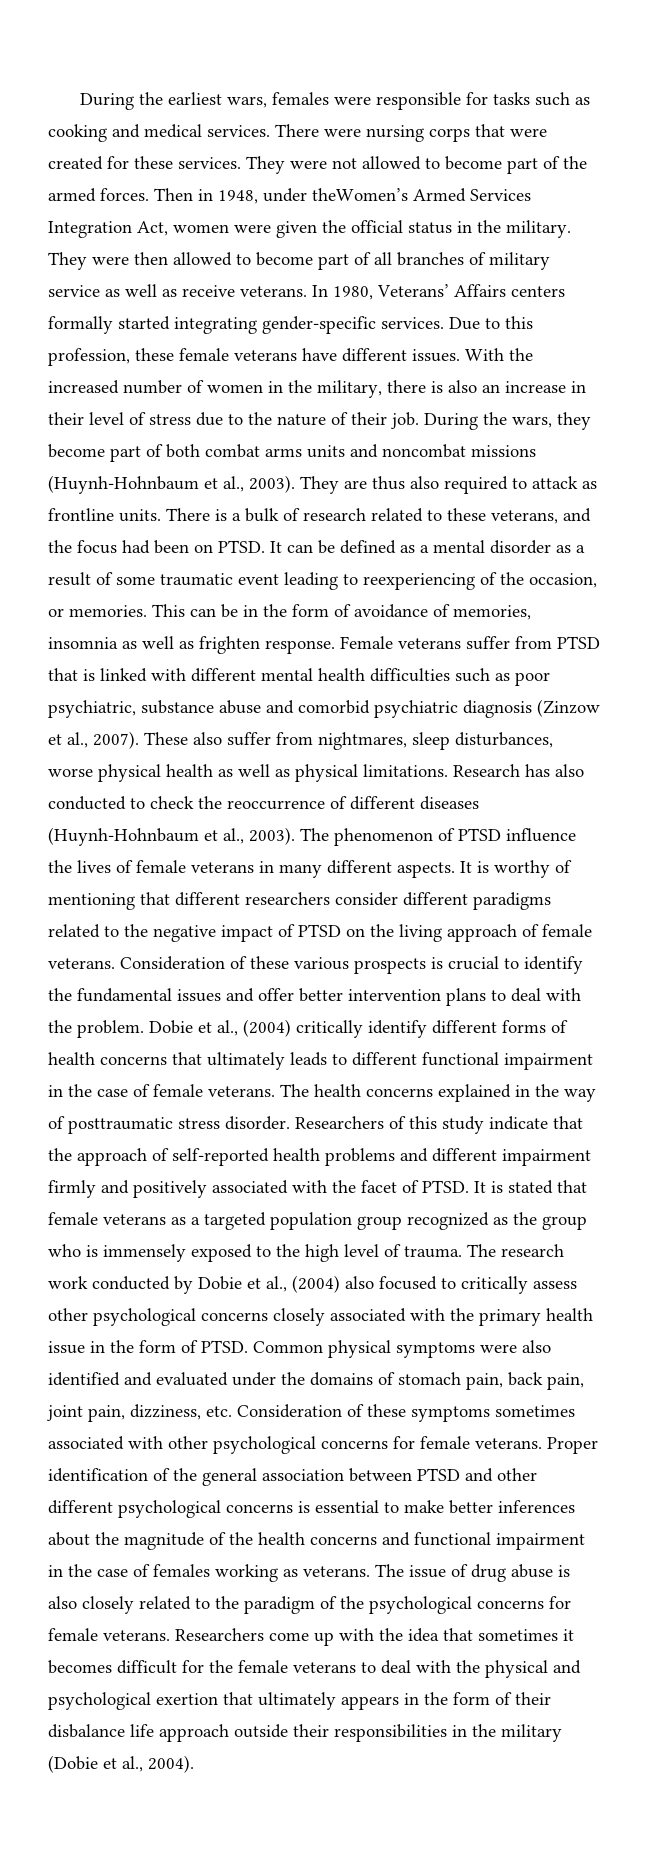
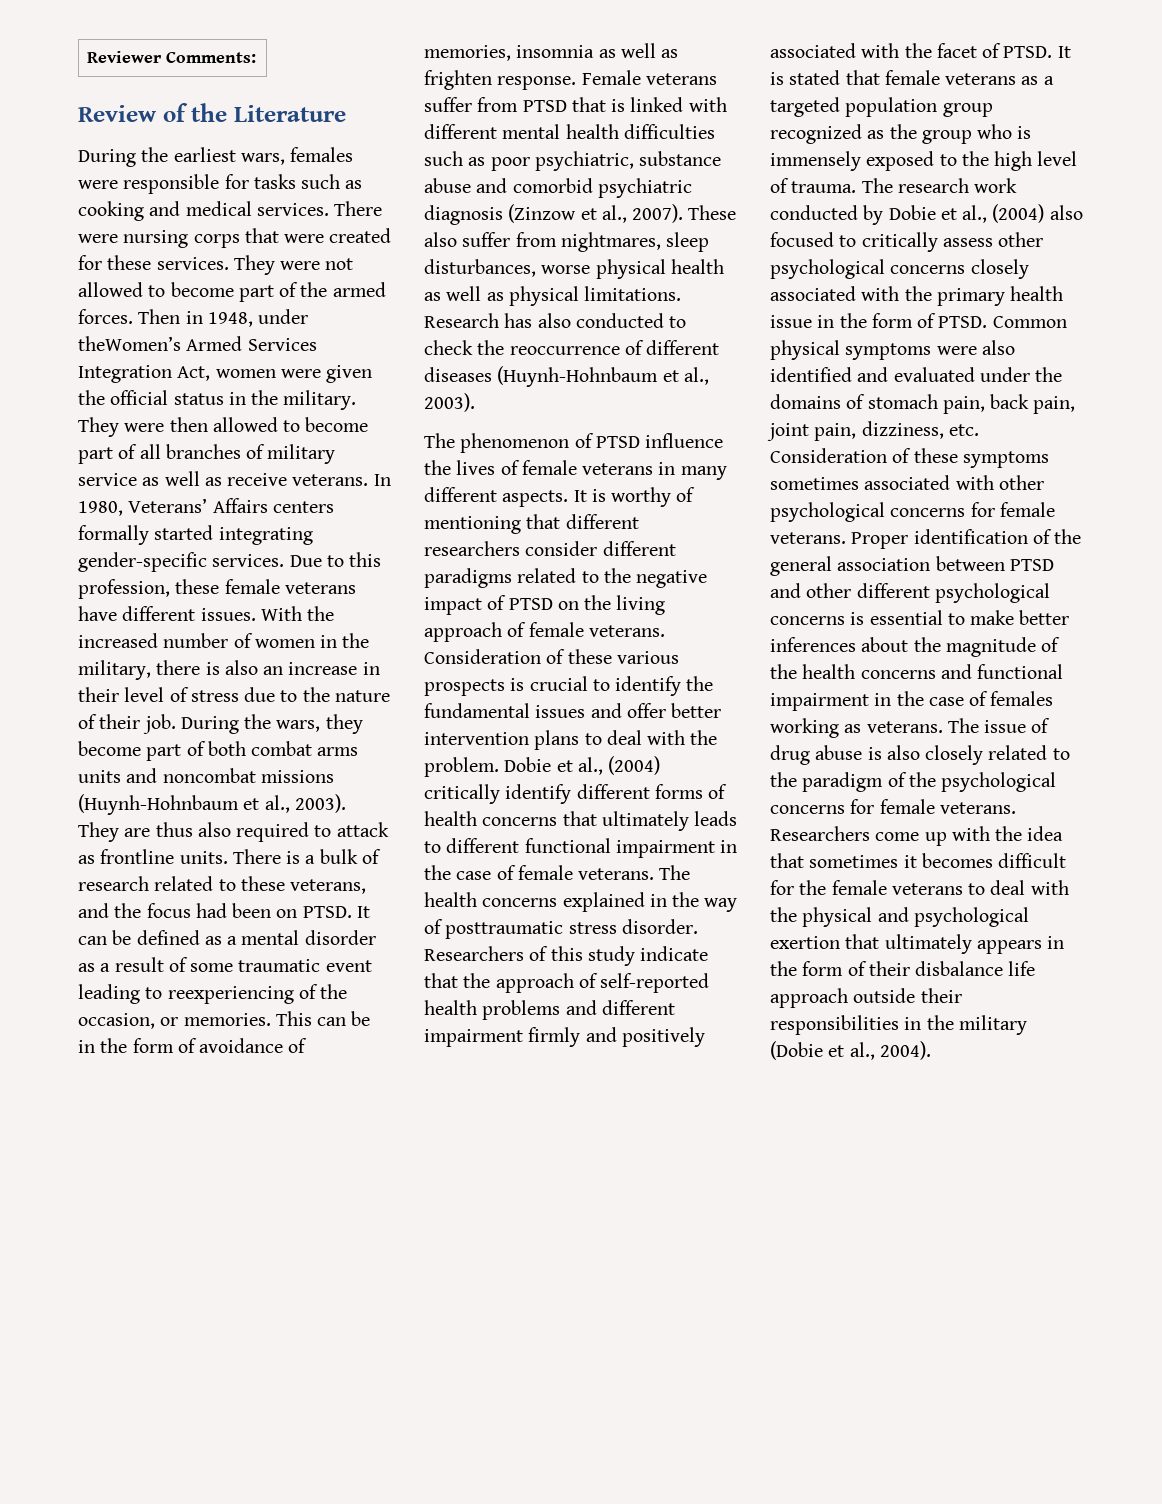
+ Reviewer Comments:
+ Review of the Literature
- Research has also conducted to check the reoccurrence of different diseases (Huynh-Hohnbaum et al., 2003). The phenomenon of PTSD influence the lives of female veterans in many different aspects.
+ Research has also conducted to check the reoccurrence of different diseases (Huynh-Hohnbaum et al., 2003).
+ The phenomenon of PTSD influence the lives of female veterans in many different aspects.

